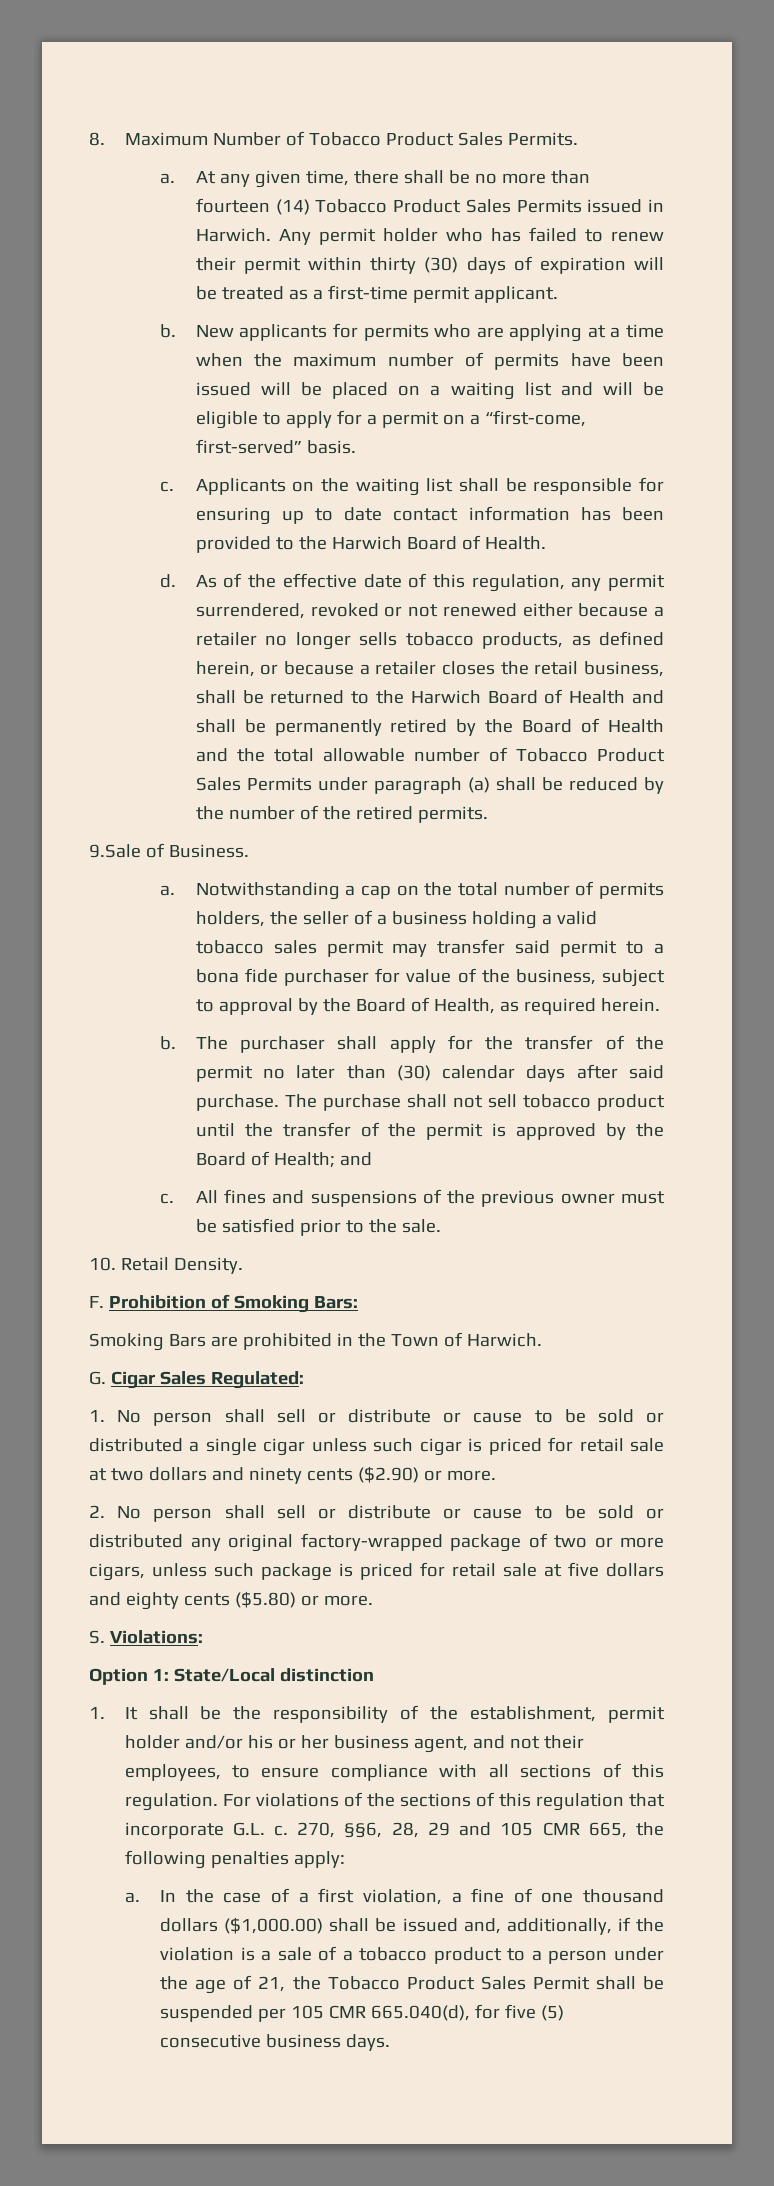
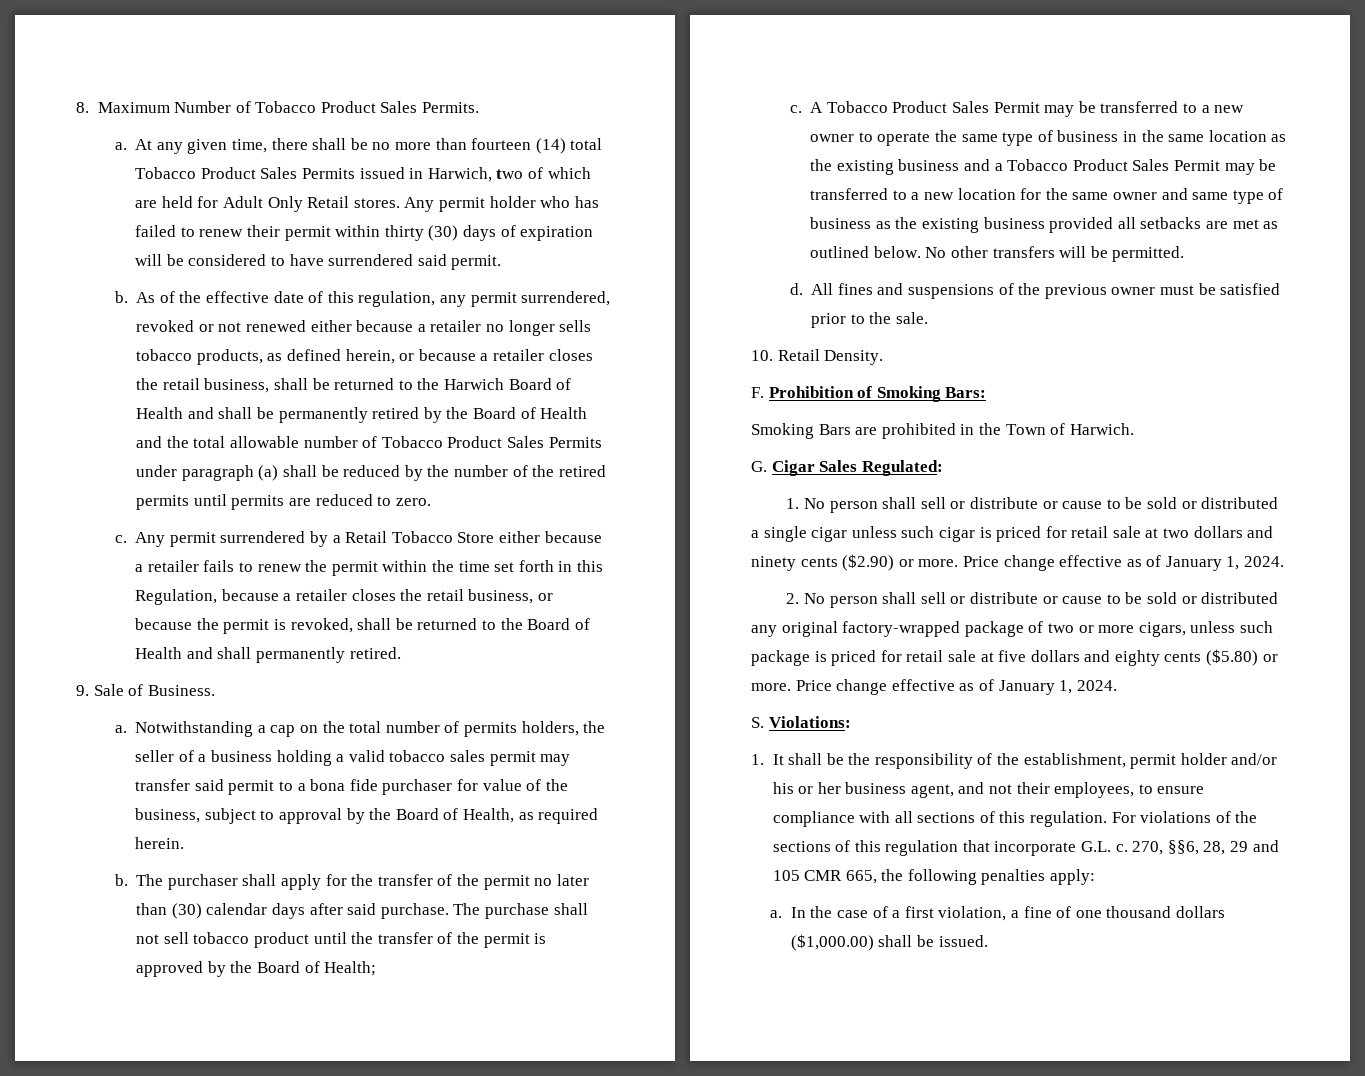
- At any given time, there shall be no more than fourteen (14) Tobacco Product Sales Permits issued in Harwich.
+ At any given time, there shall be no more than fourteen (14) total Tobacco Product Sales Permits issued in Harwich, two of which are held for Adult Only Retail stores.
- Any permit holder who has failed to renew their permit within thirty (30) days of expiration will be treated as a first-time permit applicant.
- b. New applicants for permits who are applying at a time when the maximum number of permits have been issued will be placed on a waiting list and will be eligible to apply for a permit on a “first-come, first-served” basis.
- c. Applicants on the waiting list shall be responsible for ensuring up to date contact information has been provided to the Harwich Board of Health.
- d.
+ Any permit holder who has failed to renew their permit within thirty (30) days of expiration will be considered to have surrendered said permit.
+ b.
- As of the effective date of this regulation, any permit surrendered, revoked or not renewed either because a retailer no longer sells tobacco products, as defined herein, or because a retailer closes the retail business, shall be returned to the Harwich Board of Health and shall be permanently retired by the Board of Health and the total allowable number of Tobacco Product Sales Permits under paragraph (a) shall be reduced by the number of the retired permits.
- 9.Sale of Business.
+ As of the effective date of this regulation, any permit surrendered, revoked or not renewed either because a retailer no longer sells tobacco products, as defined herein, or because a retailer closes the retail business, shall be returned to the Harwich Board of Health and shall be permanently retired by the Board of Health and the total allowable number of Tobacco Product Sales Permits under paragraph (a) shall be reduced by the number of the retired permits until permits are reduced to zero.
+ c. Any permit surrendered by a Retail Tobacco Store either because a retailer fails to renew the permit within the time set forth in this Regulation, because a retailer closes the retail business, or because the permit is revoked, shall be returned to the Board of Health and shall permanently retired.
+ 9. Sale of Business.
- The purchase shall not sell tobacco product until the transfer of the permit is approved by the Board of Health; and
- c.
+ The purchase shall not sell tobacco product until the transfer of the permit is approved by the Board of Health;
+ c. A Tobacco Product Sales Permit may be transferred to a new owner to operate the same type of business in the same location as the existing business and a Tobacco Product Sales Permit may be transferred to a new location for the same owner and same type of business as the existing business provided all setbacks are met as outlined below. No other transfers will be permitted.
+ d.
- 1. No person shall sell or distribute or cause to be sold or distributed a single cigar unless such cigar is priced for retail sale at two dollars and ninety cents ($2.90) or more.
+ 1. No person shall sell or distribute or cause to be sold or distributed a single cigar unless such cigar is priced for retail sale at two dollars and ninety cents ($2.90) or more. Price change effective as of January 1, 2024.
- 2. No person shall sell or distribute or cause to be sold or distributed any original factory-wrapped package of two or more cigars, unless such package is priced for retail sale at five dollars and eighty cents ($5.80) or more.
+ 2. No person shall sell or distribute or cause to be sold or distributed any original factory-wrapped package of two or more cigars, unless such package is priced for retail sale at five dollars and eighty cents ($5.80) or more. Price change effective as of January 1, 2024.
  S. Violations:
- Option 1: State/Local distinction
- In the case of a first violation, a fine of one thousand dollars ($1,000.00) shall be issued and, additionally, if the violation is a sale of a tobacco product to a person under the age of 21, the Tobacco Product Sales Permit shall be suspended per 105 CMR 665.040(d), for five (5) consecutive business days.
+ In the case of a first violation, a fine of one thousand dollars ($1,000.00) shall be issued.

